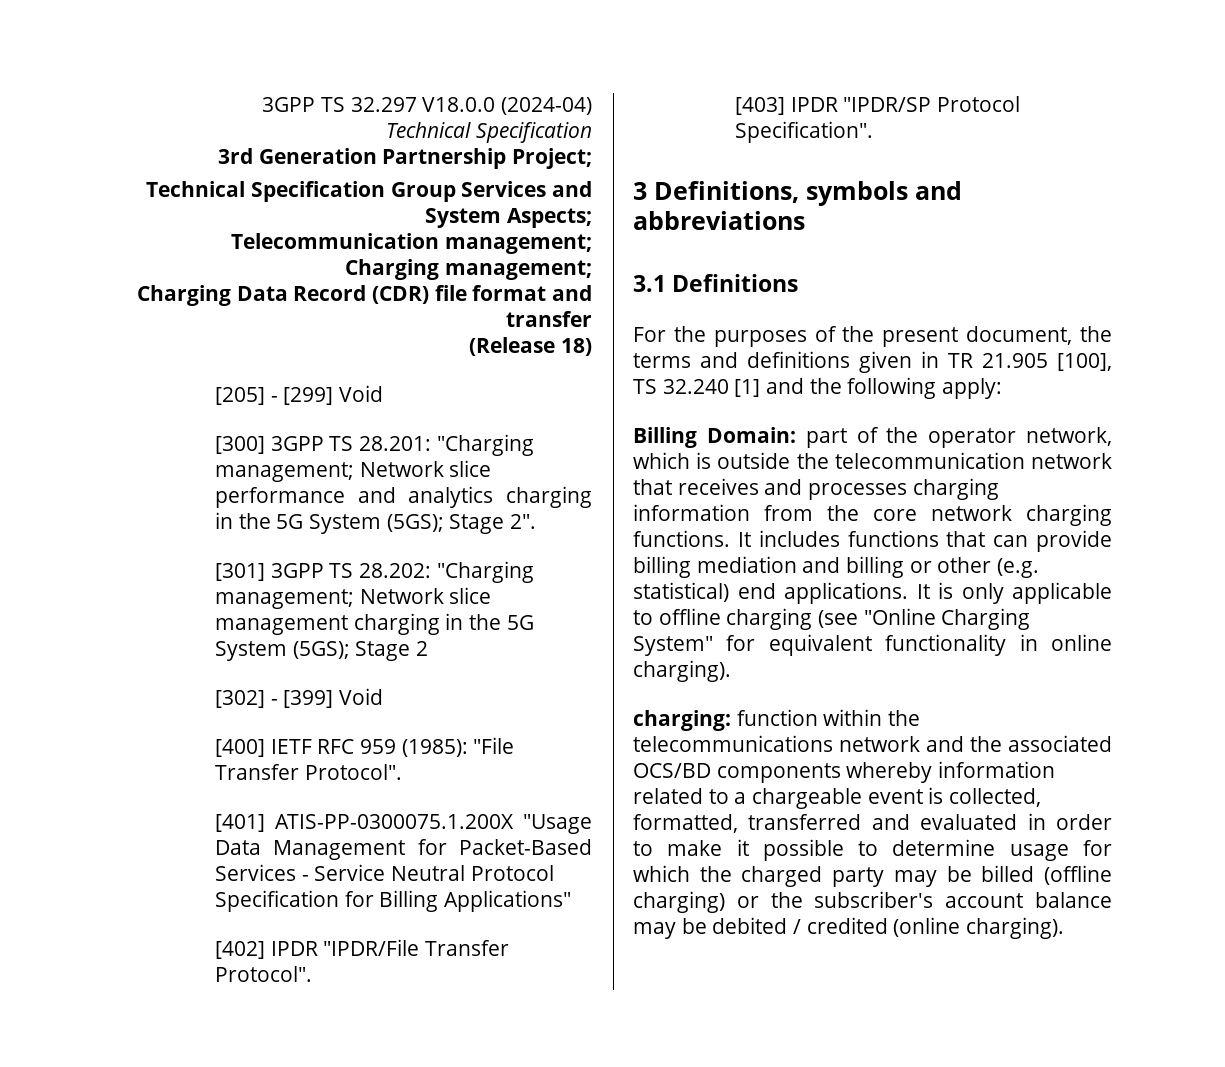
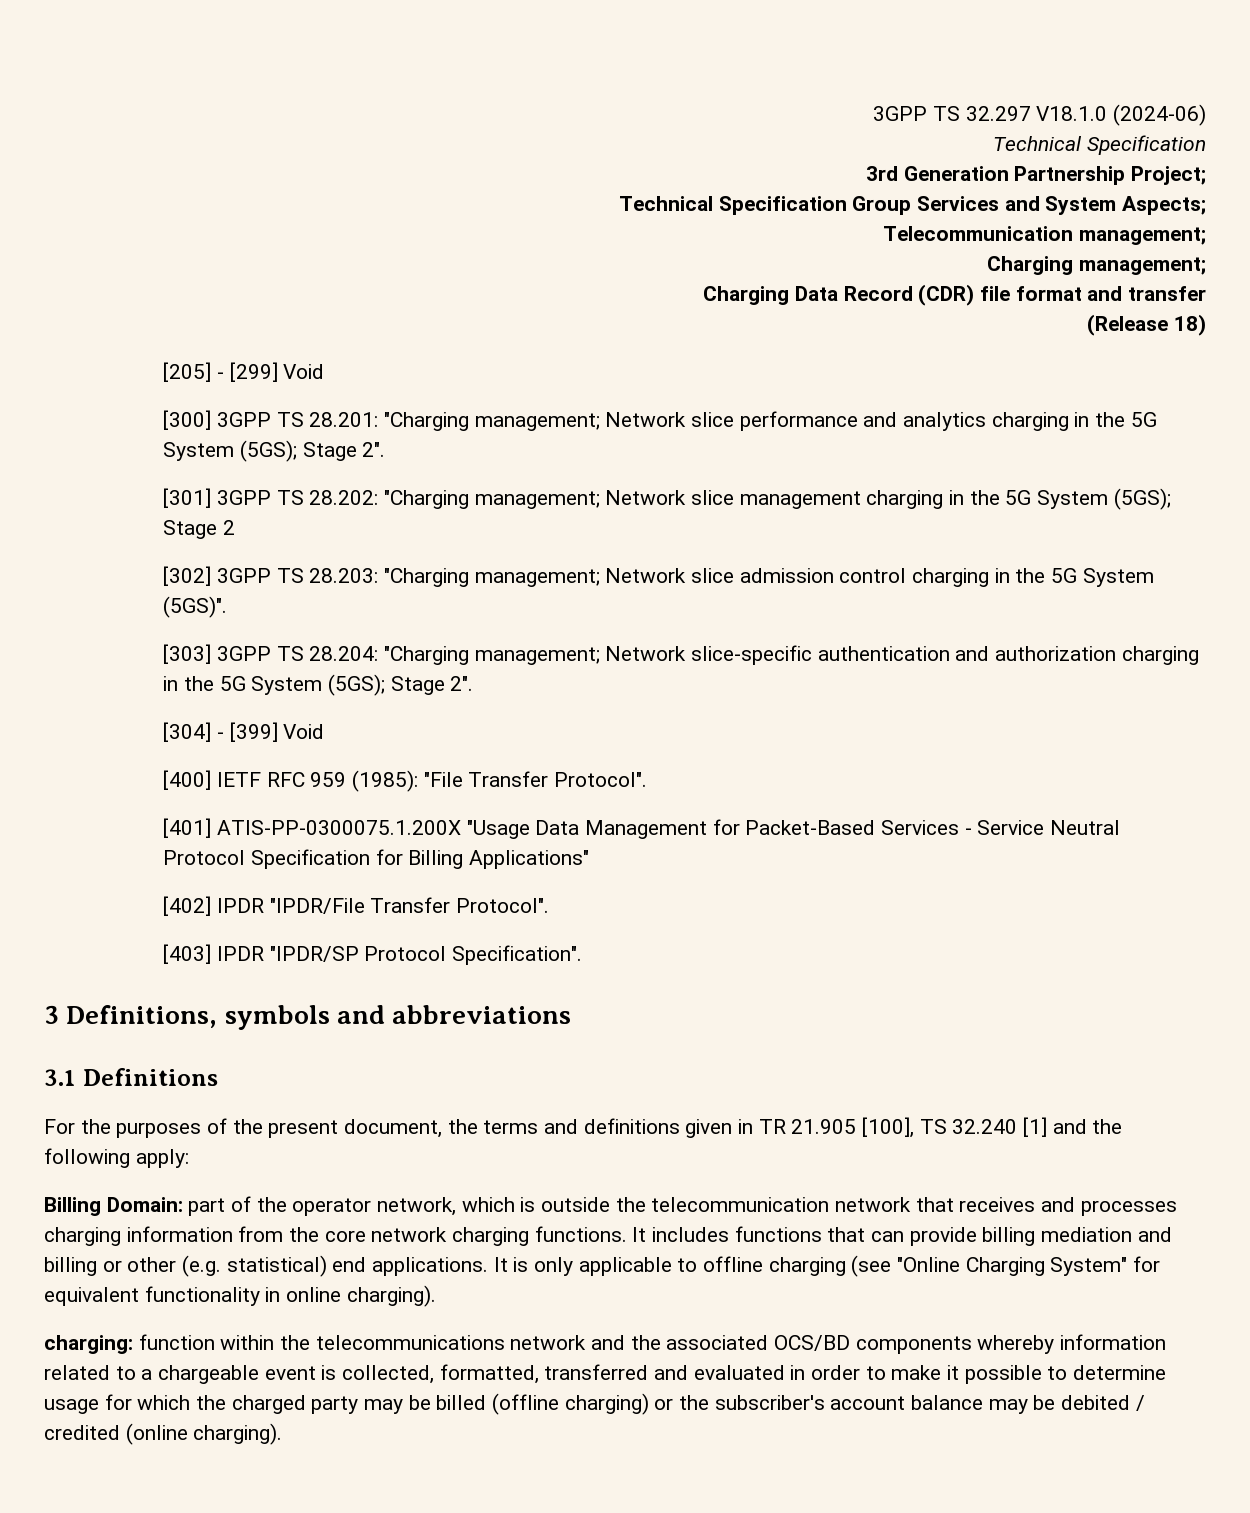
- 3GPP TS 32.297 V18.0.0 (2024-04)
+ 3GPP TS 32.297 V18.1.0 (2024-06)
- [302] - [399] Void
+ [302] 3GPP TS 28.203: "Charging management; Network slice admission control charging in the 5G System (5GS)".
+ [303] 3GPP TS 28.204: "Charging management; Network slice-specific authentication and authorization charging in the 5G System (5GS); Stage 2".
+ [304] - [399] Void

